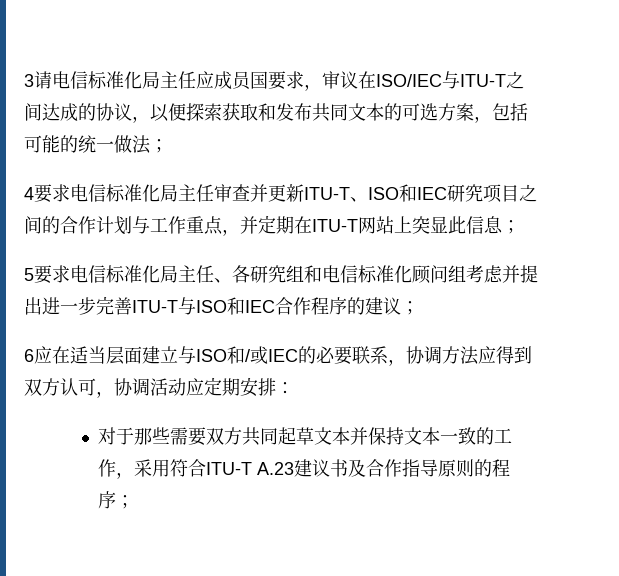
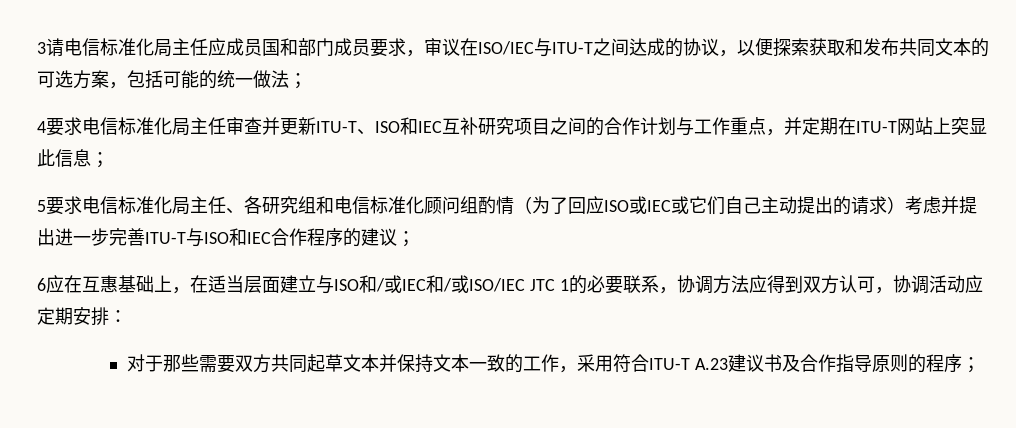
- 3请电信标准化局主任应成员国要求，审议在ISO/IEC与ITU-T之间达成的协议，以便探索获取和发布共同文本的可选方案，包括可能的统一做法；
+ 3请电信标准化局主任应成员国和部门成员要求，审议在ISO/IEC与ITU-T之间达成的协议，以便探索获取和发布共同文本的可选方案，包括可能的统一做法；
- 4要求电信标准化局主任审查并更新ITU-T、ISO和IEC研究项目之间的合作计划与工作重点，并定期在ITU-T网站上突显此信息；
+ 4要求电信标准化局主任审查并更新ITU-T、ISO和IEC互补研究项目之间的合作计划与工作重点，并定期在ITU-T网站上突显此信息；
- 5要求电信标准化局主任、各研究组和电信标准化顾问组考虑并提出进一步完善ITU-T与ISO和IEC合作程序的建议；
+ 5要求电信标准化局主任、各研究组和电信标准化顾问组酌情（为了回应ISO或IEC或它们自己主动提出的请求）考虑并提出进一步完善ITU-T与ISO和IEC合作程序的建议；
- 6应在适当层面建立与ISO和/或IEC的必要联系，协调方法应得到双方认可，协调活动应定期安排：
+ 6应在互惠基础上，在适当层面建立与ISO和/或IEC和/或ISO/IEC JTC 1的必要联系，协调方法应得到双方认可，协调活动应定期安排：

